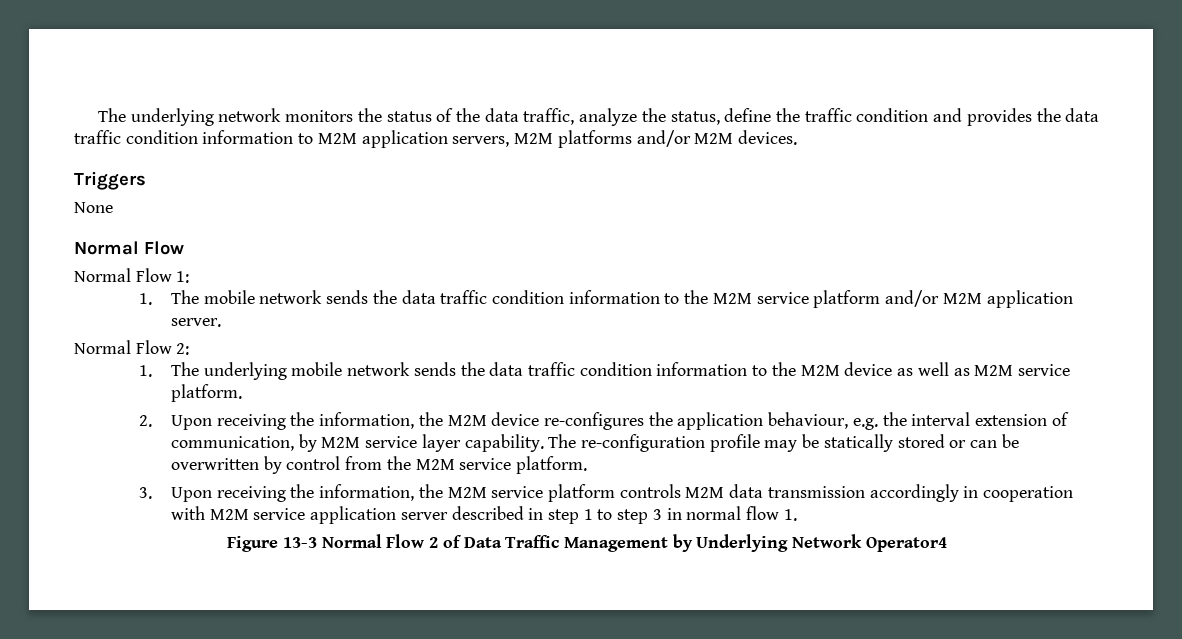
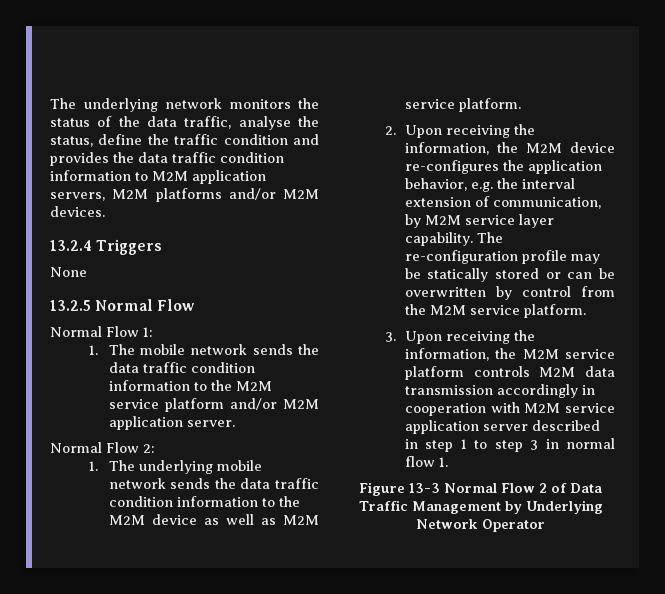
- The underlying network monitors the status of the data traffic, analyze the status, define the traffic condition and provides the data traffic condition information to M2M application servers, M2M platforms and/or M2M devices.
+ The underlying network monitors the status of the data traffic, analyse the status, define the traffic condition and provides the data traffic condition information to M2M application servers, M2M platforms and/or M2M devices.
- Triggers
+ 13.2.4 Triggers
  None
- Normal Flow
+ 13.2.5 Normal Flow
- 2. Upon receiving the information, the M2M device re-configures the application behaviour, e.g. the interval extension of communication, by M2M service layer capability.
+ 2. Upon receiving the information, the M2M device re-configures the application behavior, e.g. the interval extension of communication, by M2M service layer capability.
- Figure 13-3 Normal Flow 2 of Data Traffic Management by Underlying Network Operator4
+ Figure 13-3 Normal Flow 2 of Data Traffic Management by Underlying Network Operator

